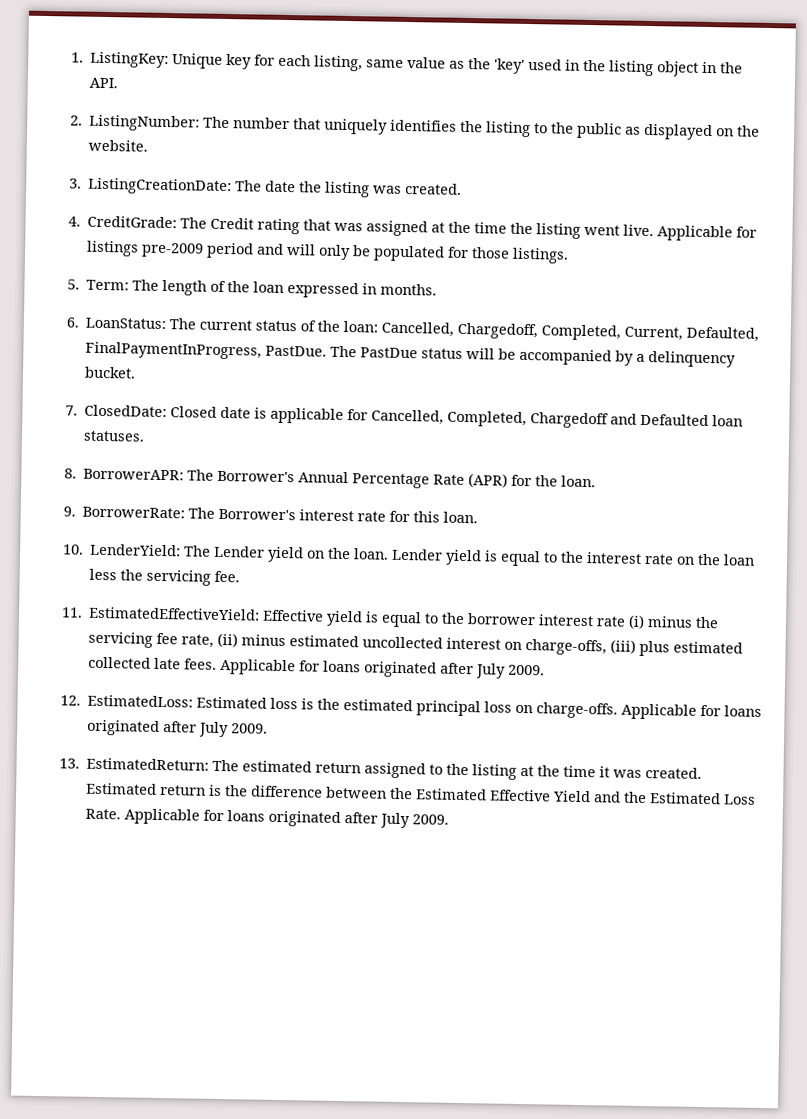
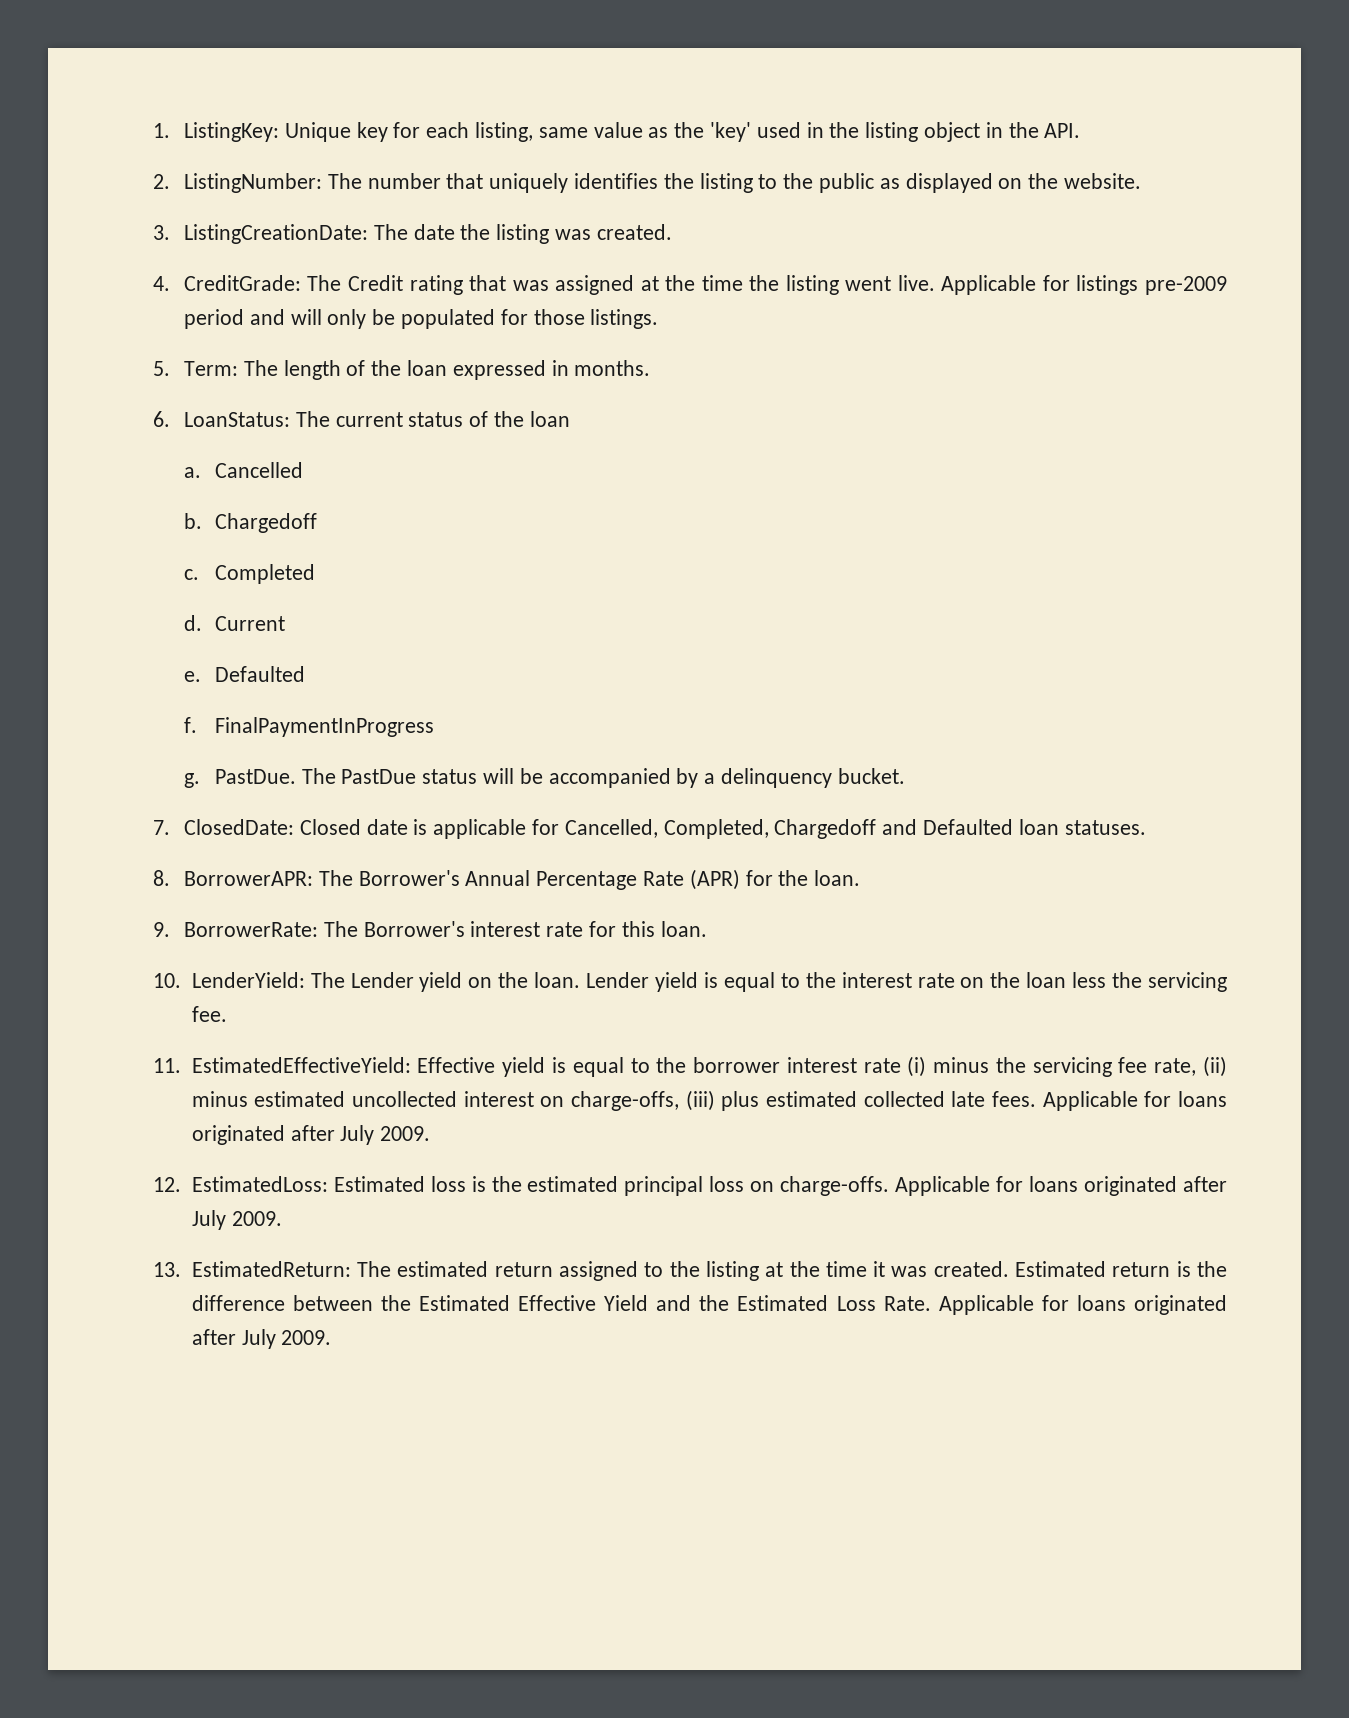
- 6. LoanStatus: The current status of the loan: Cancelled, Chargedoff, Completed, Current, Defaulted, FinalPaymentInProgress, PastDue.
+ 6. LoanStatus: The current status of the loan
+ a. Cancelled
+ b. Chargedoff
+ c. Completed
+ d. Current
+ e. Defaulted
+ f. FinalPaymentInProgress
+ g. PastDue.

